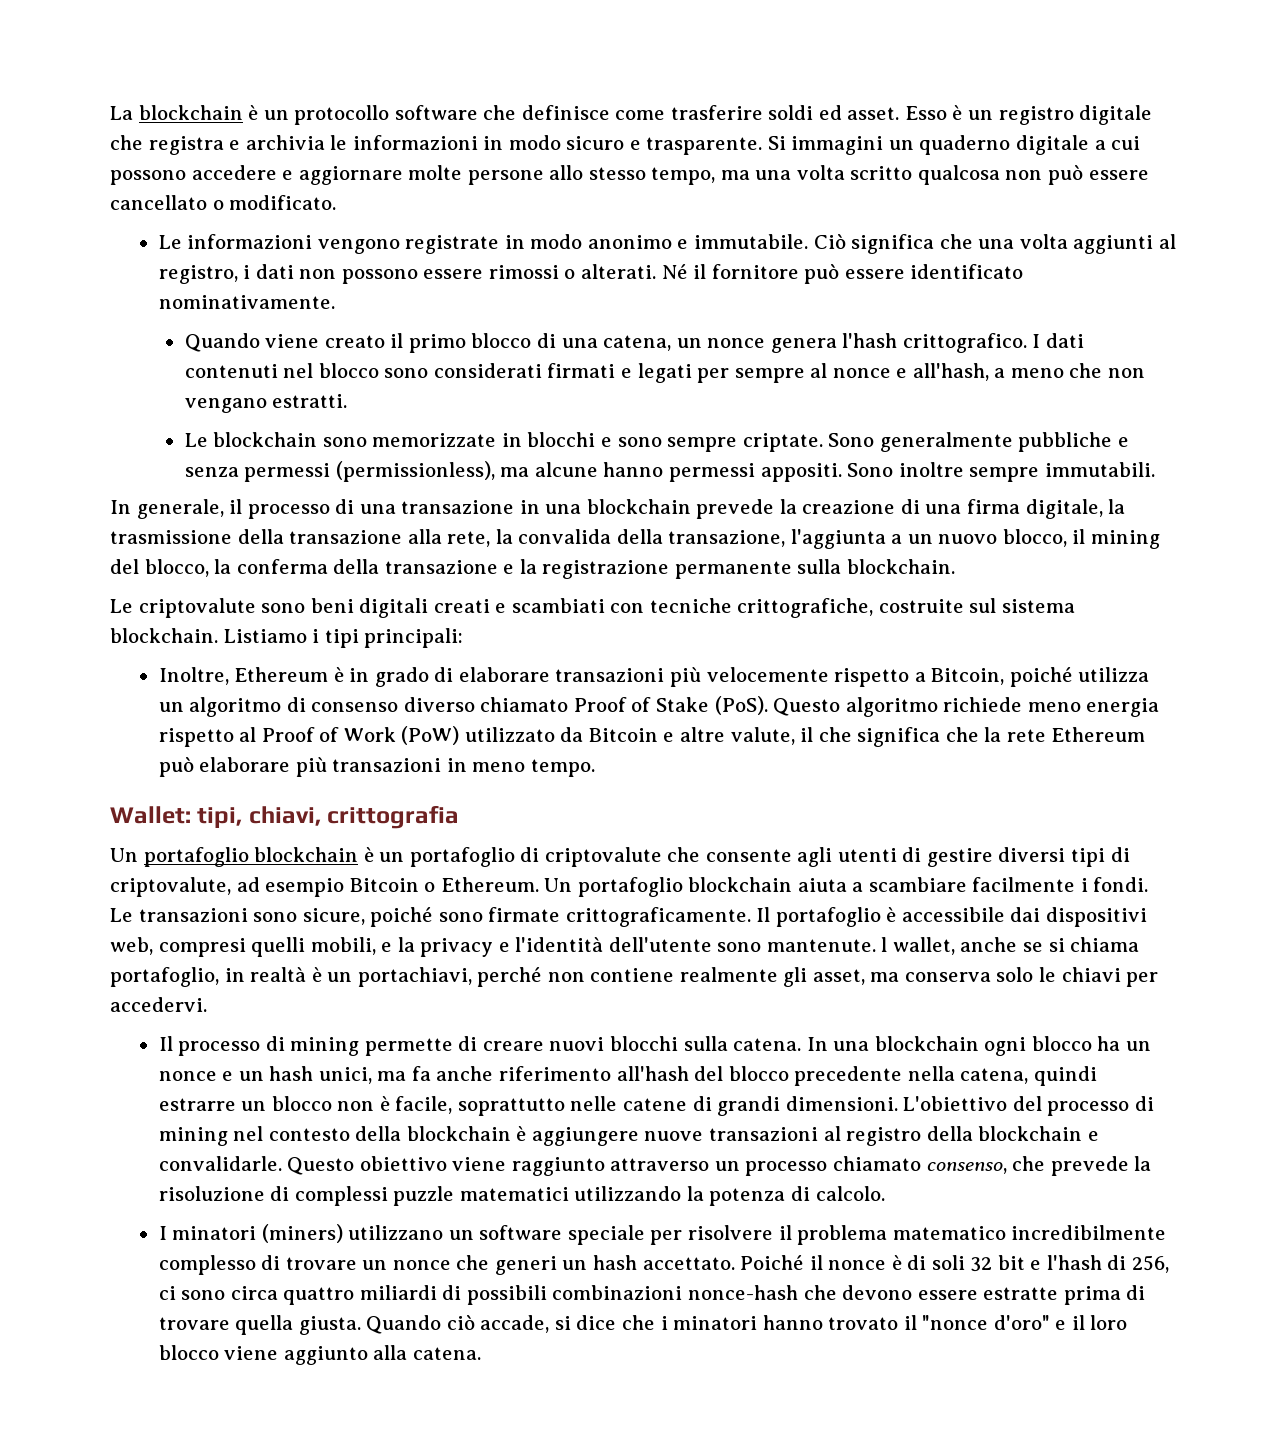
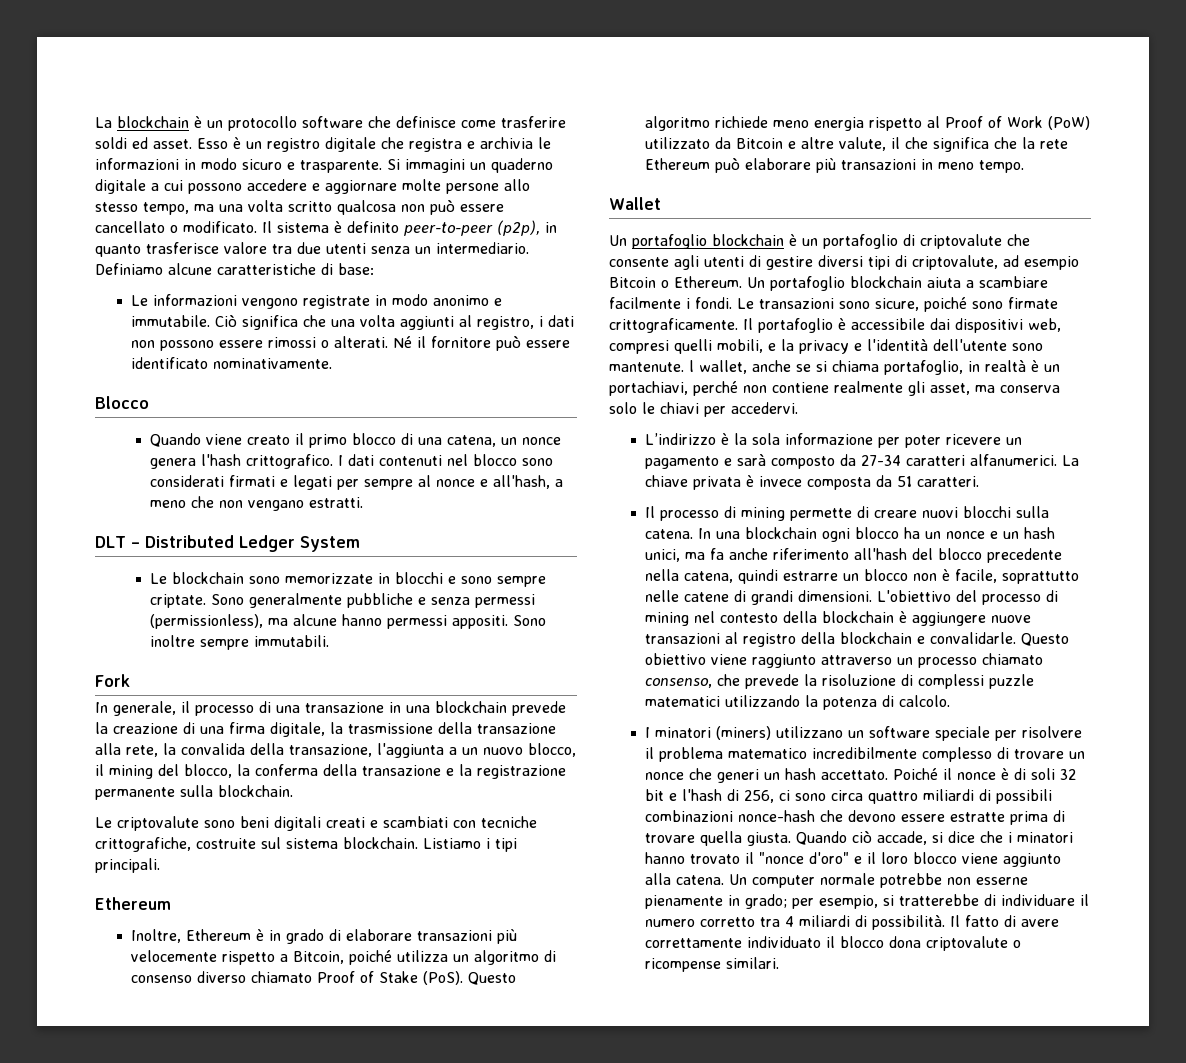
+ Il sistema è definito peer-to-peer (p2p), in quanto trasferisce valore tra due utenti senza un intermediario. Definiamo alcune caratteristiche di base:
+ Blocco
+ DLT – Distributed Ledger System
+ Fork
- Listiamo i tipi principali:
+ Listiamo i tipi principali.
+ Ethereum
- Wallet: tipi, chiavi, crittografia
+ Wallet
+ L’indirizzo è la sola informazione per poter ricevere un pagamento e sarà composto da 27-34 caratteri alfanumerici. La chiave privata è invece composta da 51 caratteri.
+ Un computer normale potrebbe non esserne pienamente in grado; per esempio, si tratterebbe di individuare il numero corretto tra 4 miliardi di possibilità. Il fatto di avere correttamente individuato il blocco dona criptovalute o ricompense similari.

